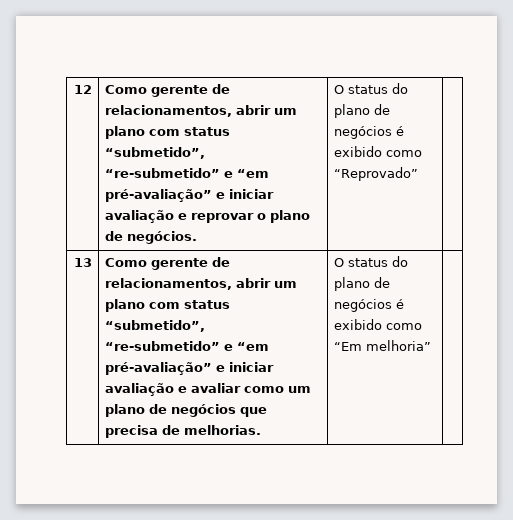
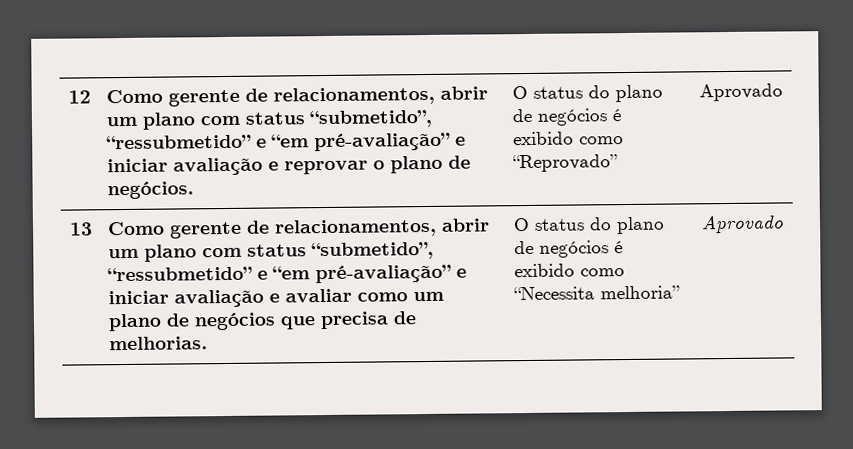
- 12 | Como gerente de relacionamentos, abrir um plano com status “submetido”, “re-submetido” e “em pré-avaliação” e iniciar avaliação e reprovar o plano de negócios. | O status do plano de negócios é exibido como “Reprovado” |
+ 12 | Como gerente de relacionamentos, abrir um plano com status “submetido”, “ressubmetido” e “em pré-avaliação” e iniciar avaliação e reprovar o plano de negócios. | O status do plano de negócios é exibido como “Reprovado” | Aprovado
- Como gerente de relacionamentos, abrir um plano com status “submetido”, “re-submetido” e “em pré-avaliação” e iniciar avaliação e avaliar como um plano de negócios que precisa de melhorias.
+ Como gerente de relacionamentos, abrir um plano com status “submetido”, “ressubmetido” e “em pré-avaliação” e iniciar avaliação e avaliar como um plano de negócios que precisa de melhorias.
- O status do plano de negócios é exibido como “Em melhoria”
+ O status do plano de negócios é exibido como “Necessita melhoria” | Aprovado

